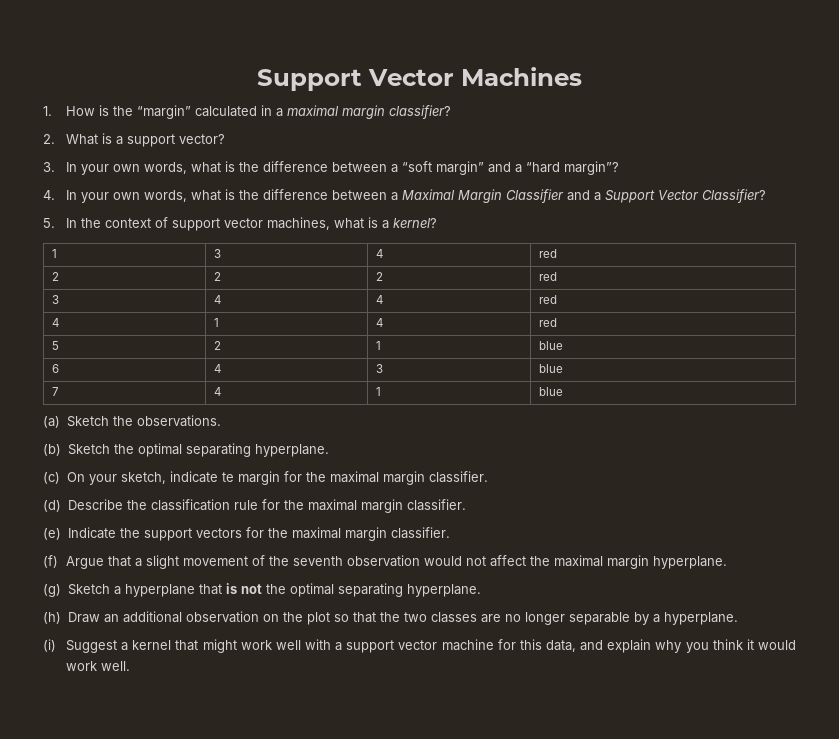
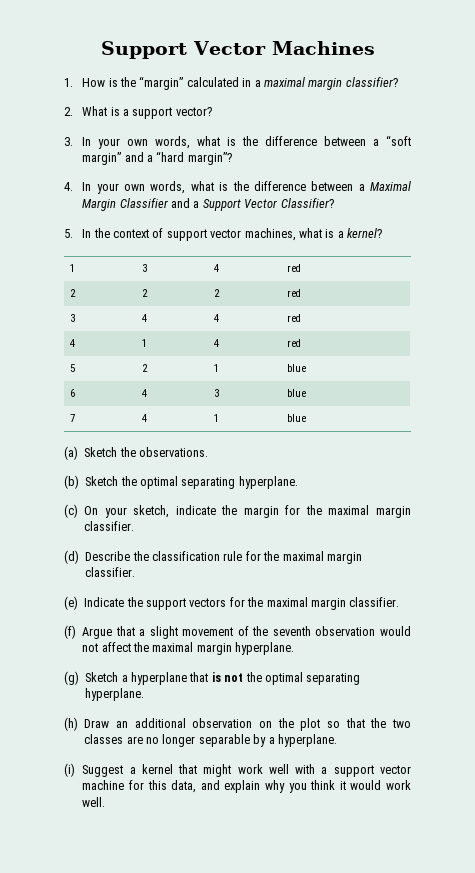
- (c) On your sketch, indicate te margin for the maximal margin classifier.
+ (c) On your sketch, indicate the margin for the maximal margin classifier.

